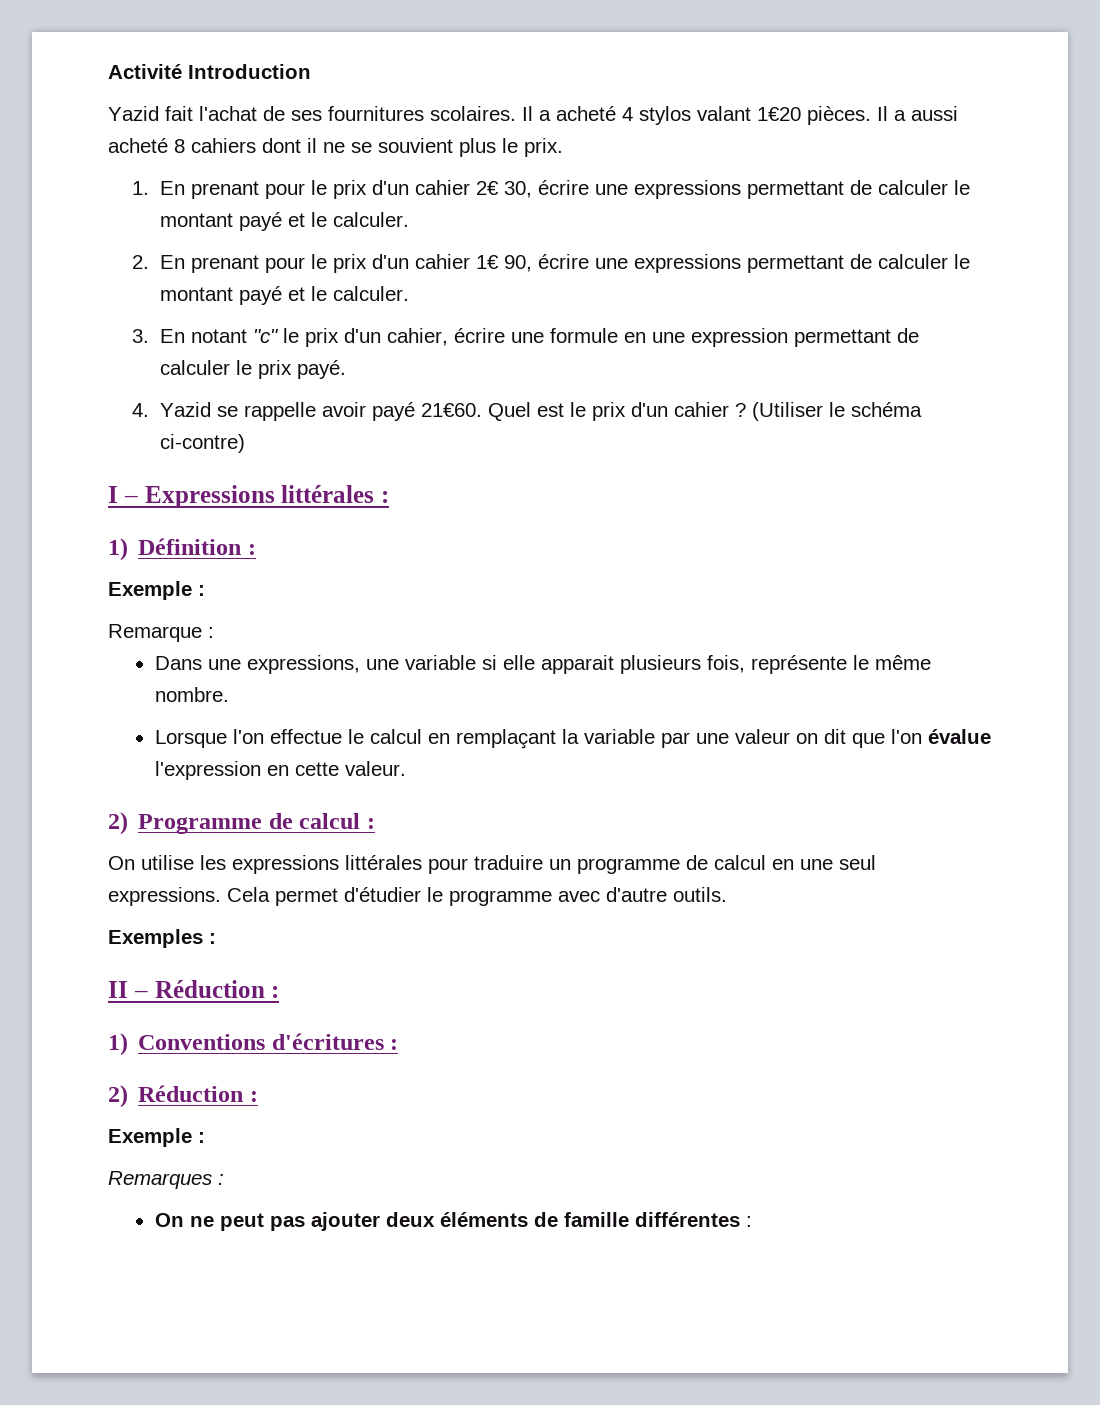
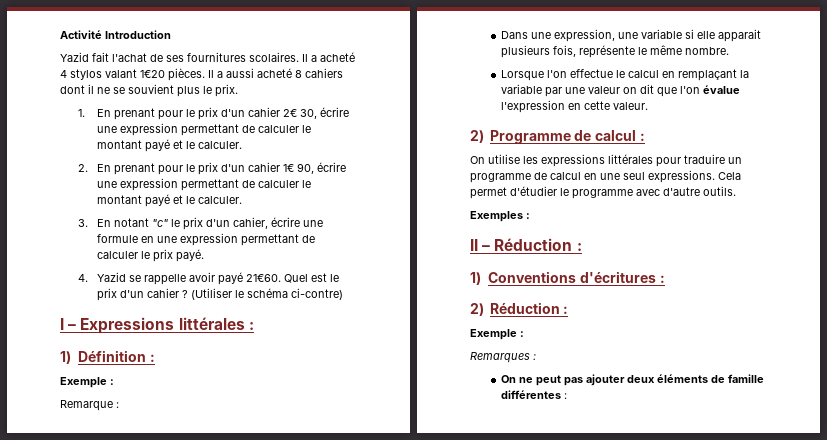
- 1. En prenant pour le prix d'un cahier 2€ 30, écrire une expressions permettant de calculer le montant payé et le calculer.
+ 1. En prenant pour le prix d'un cahier 2€ 30, écrire une expression permettant de calculer le montant payé et le calculer.
- 2. En prenant pour le prix d'un cahier 1€ 90, écrire une expressions permettant de calculer le montant payé et le calculer.
+ 2. En prenant pour le prix d'un cahier 1€ 90, écrire une expression permettant de calculer le montant payé et le calculer.
- Dans une expressions, une variable si elle apparait plusieurs fois, représente le même nombre.
+ Dans une expression, une variable si elle apparait plusieurs fois, représente le même nombre.

